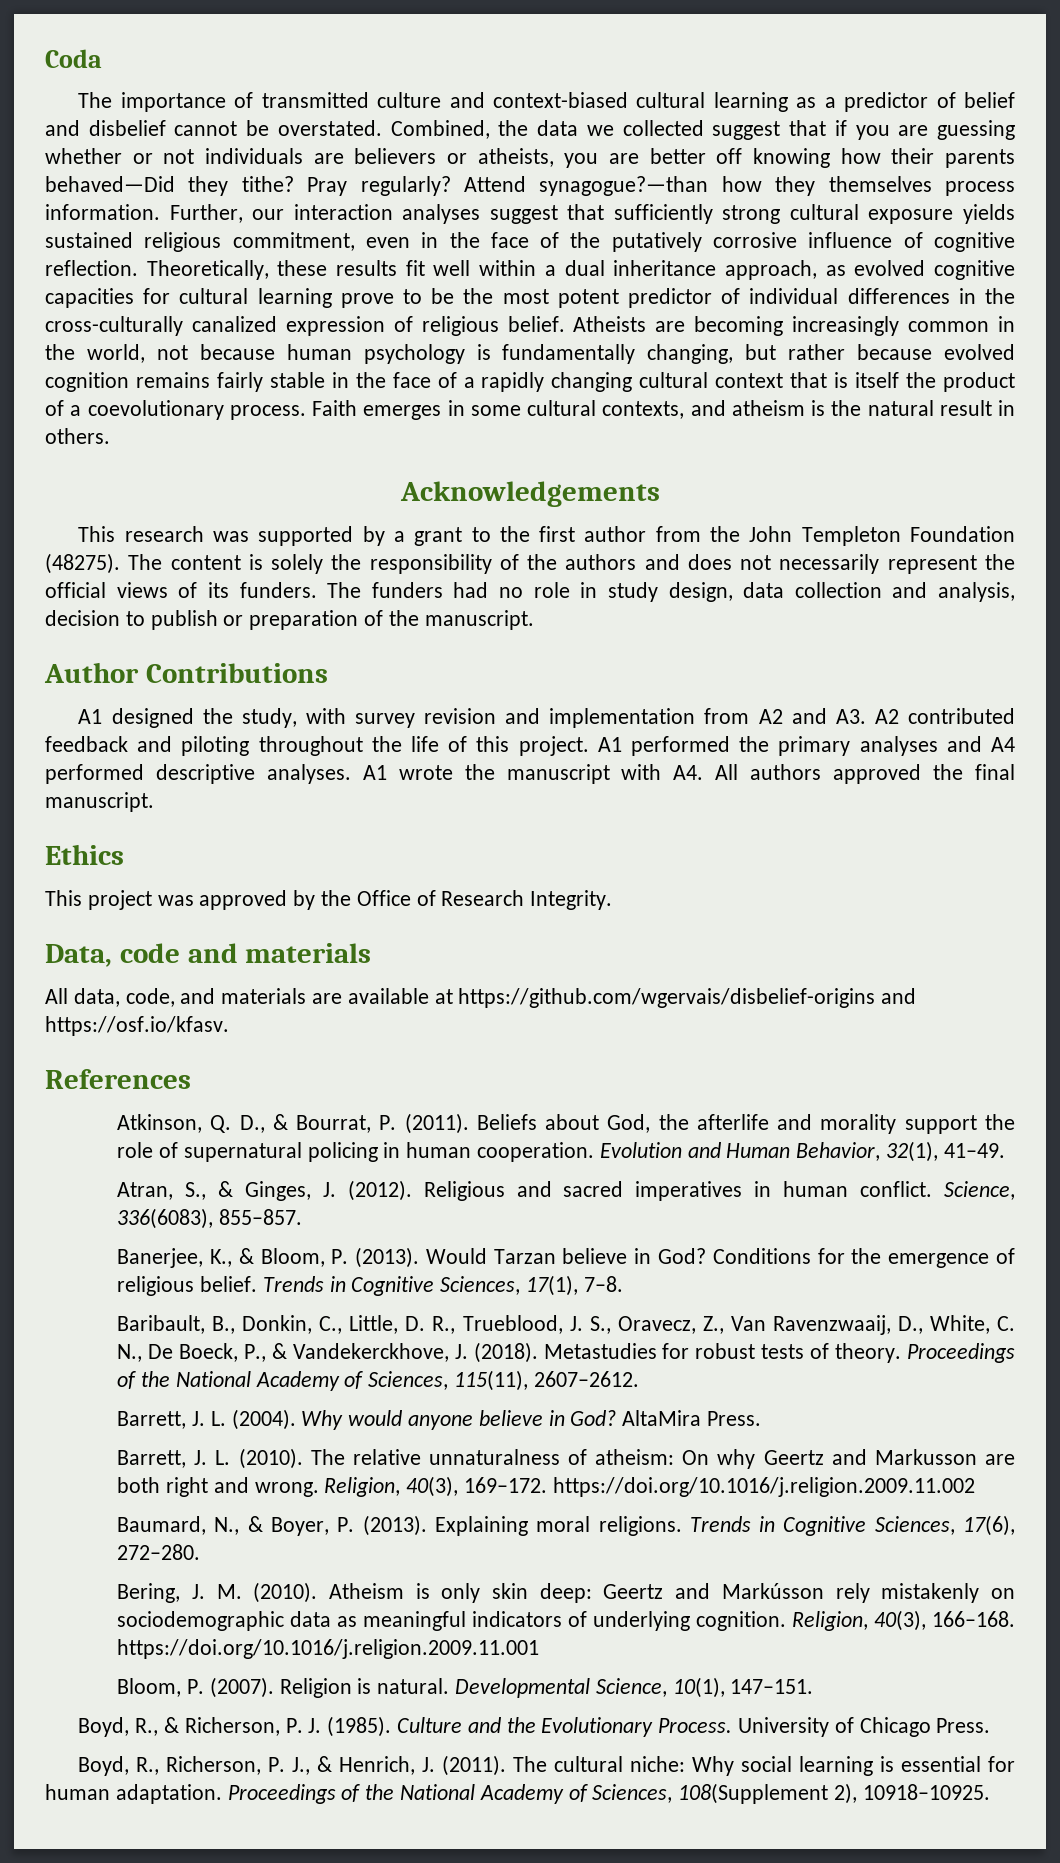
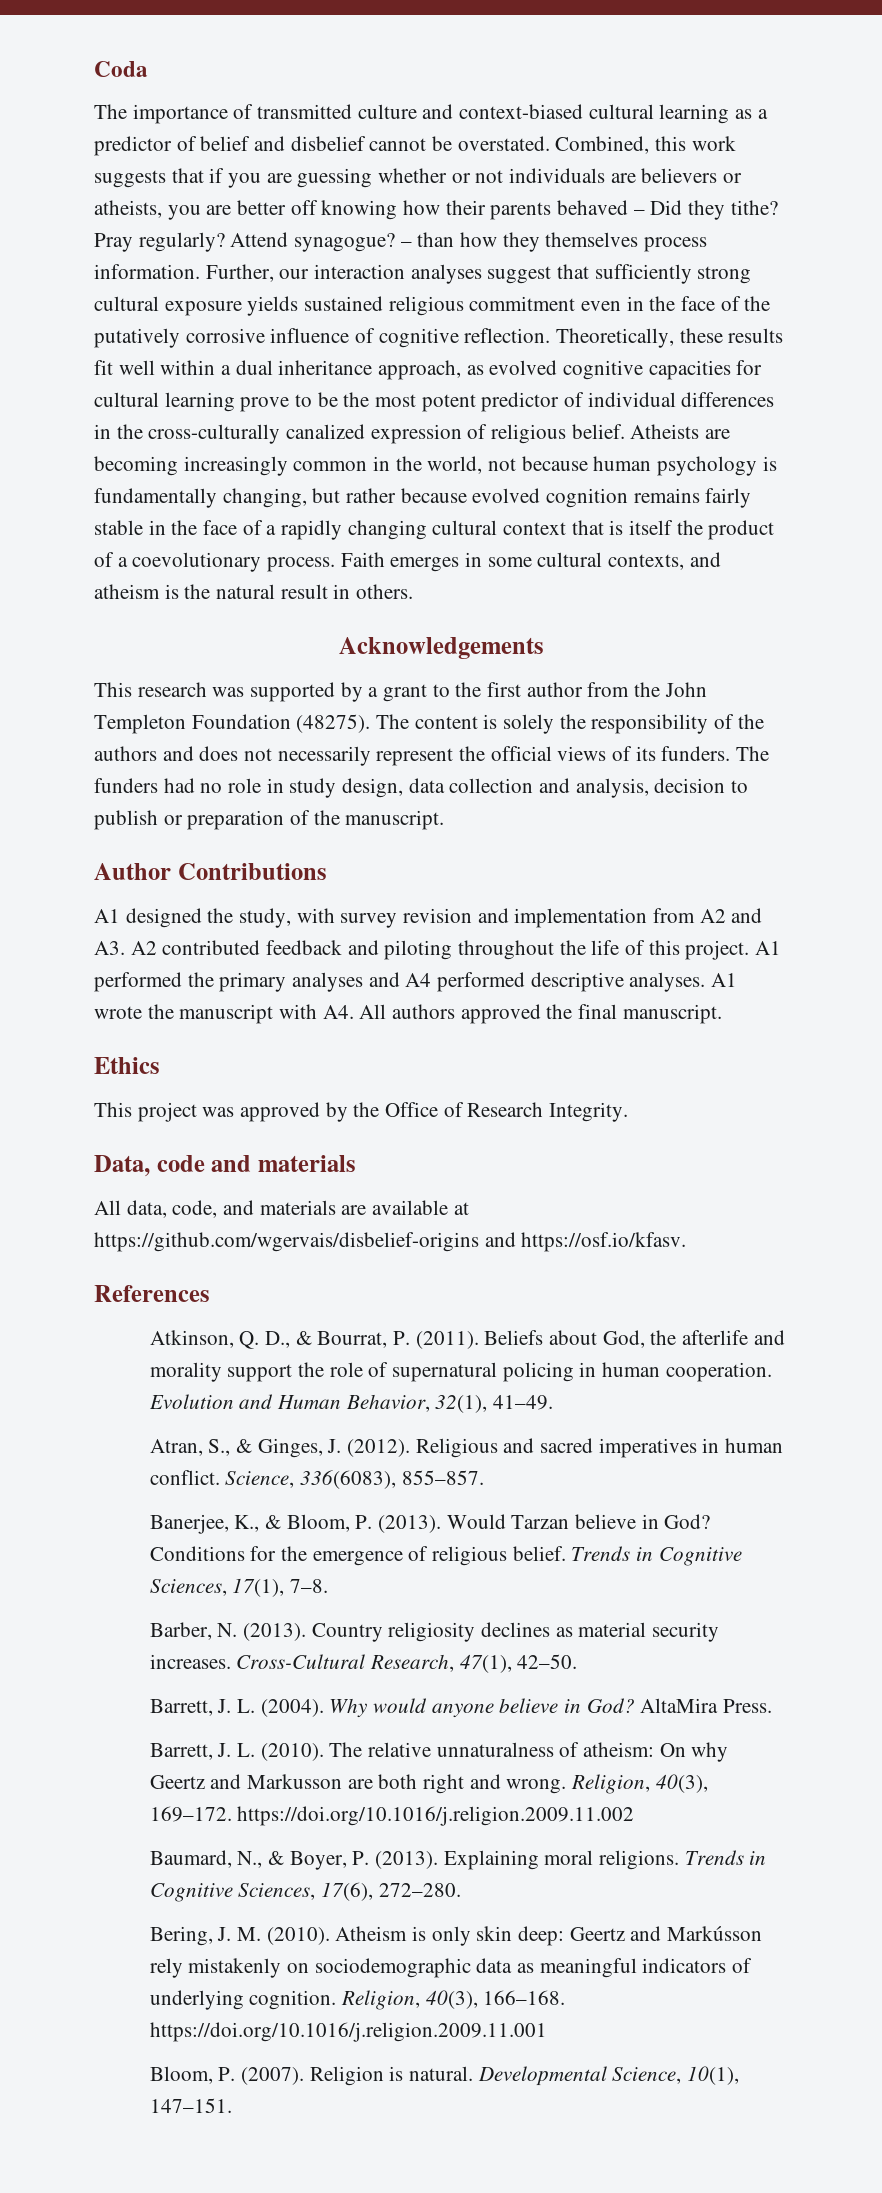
- Combined, the data we collected suggest that if you are guessing whether or not individuals are believers or atheists, you are better off knowing how their parents behaved—Did they tithe?
+ Combined, this work suggests that if you are guessing whether or not individuals are believers or atheists, you are better off knowing how their parents behaved – Did they tithe?
- Attend synagogue?—than how they themselves process information.
+ Attend synagogue? – than how they themselves process information.
- Further, our interaction analyses suggest that sufficiently strong cultural exposure yields sustained religious commitment, even in the face of the putatively corrosive influence of cognitive reflection.
+ Further, our interaction analyses suggest that sufficiently strong cultural exposure yields sustained religious commitment even in the face of the putatively corrosive influence of cognitive reflection.
- Baribault, B., Donkin, C., Little, D. R., Trueblood, J. S., Oravecz, Z., Van Ravenzwaaij, D., White, C. N., De Boeck, P., & Vandekerckhove, J. (2018). Metastudies for robust tests of theory. Proceedings of the National Academy of Sciences, 115(11), 2607–2612.
+ Barber, N. (2013). Country religiosity declines as material security increases. Cross-Cultural Research, 47(1), 42–50.
- Boyd, R., & Richerson, P. J. (1985). Culture and the Evolutionary Process. University of Chicago Press.
- Boyd, R., Richerson, P. J., & Henrich, J. (2011). The cultural niche: Why social learning is essential for human adaptation. Proceedings of the National Academy of Sciences, 108(Supplement 2), 10918–10925.

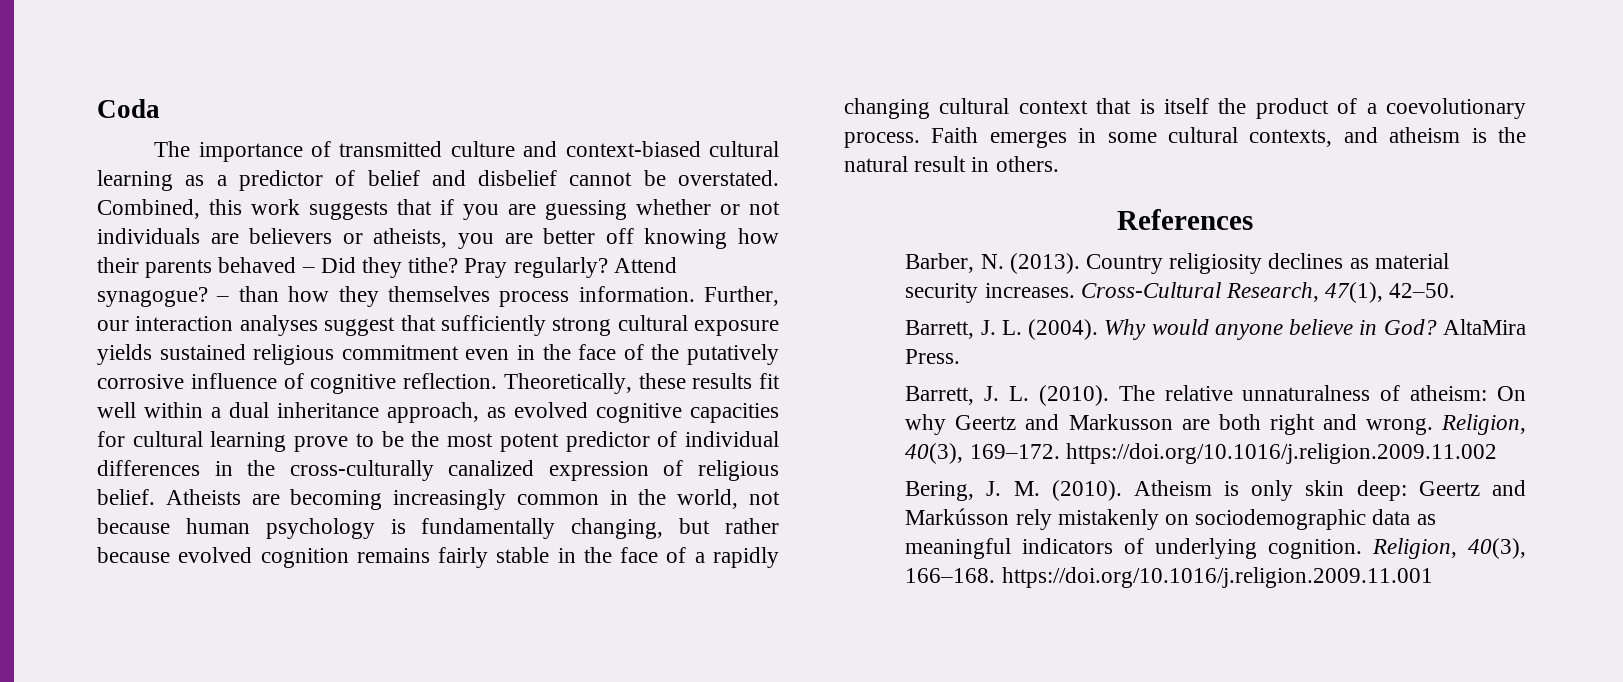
- Acknowledgements
- This research was supported by a grant to the first author from the John Templeton Foundation (48275). The content is solely the responsibility of the authors and does not necessarily represent the official views of its funders. The funders had no role in study design, data collection and analysis, decision to publish or preparation of the manuscript.
- Author Contributions
- A1 designed the study, with survey revision and implementation from A2 and A3. A2 contributed feedback and piloting throughout the life of this project. A1 performed the primary analyses and A4 performed descriptive analyses. A1 wrote the manuscript with A4. All authors approved the final manuscript.
- Ethics
- This project was approved by the Office of Research Integrity.
- Data, code and materials
- All data, code, and materials are available at https://github.com/wgervais/disbelief-origins and https://osf.io/kfasv.
  References
- Atkinson, Q. D., & Bourrat, P. (2011). Beliefs about God, the afterlife and morality support the role of supernatural policing in human cooperation. Evolution and Human Behavior, 32(1), 41–49.
- Atran, S., & Ginges, J. (2012). Religious and sacred imperatives in human conflict. Science, 336(6083), 855–857.
- Banerjee, K., & Bloom, P. (2013). Would Tarzan believe in God? Conditions for the emergence of religious belief. Trends in Cognitive Sciences, 17(1), 7–8.
- Baumard, N., & Boyer, P. (2013). Explaining moral religions. Trends in Cognitive Sciences, 17(6), 272–280.
- Bloom, P. (2007). Religion is natural. Developmental Science, 10(1), 147–151.

